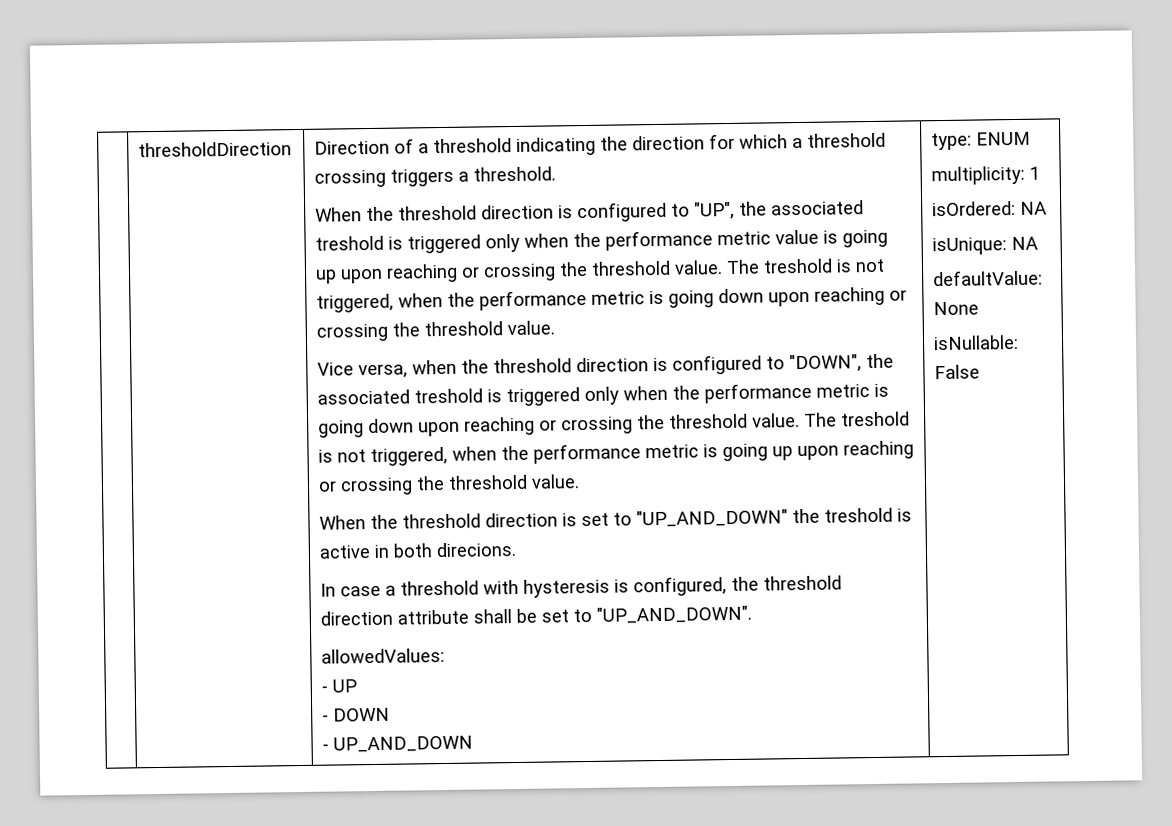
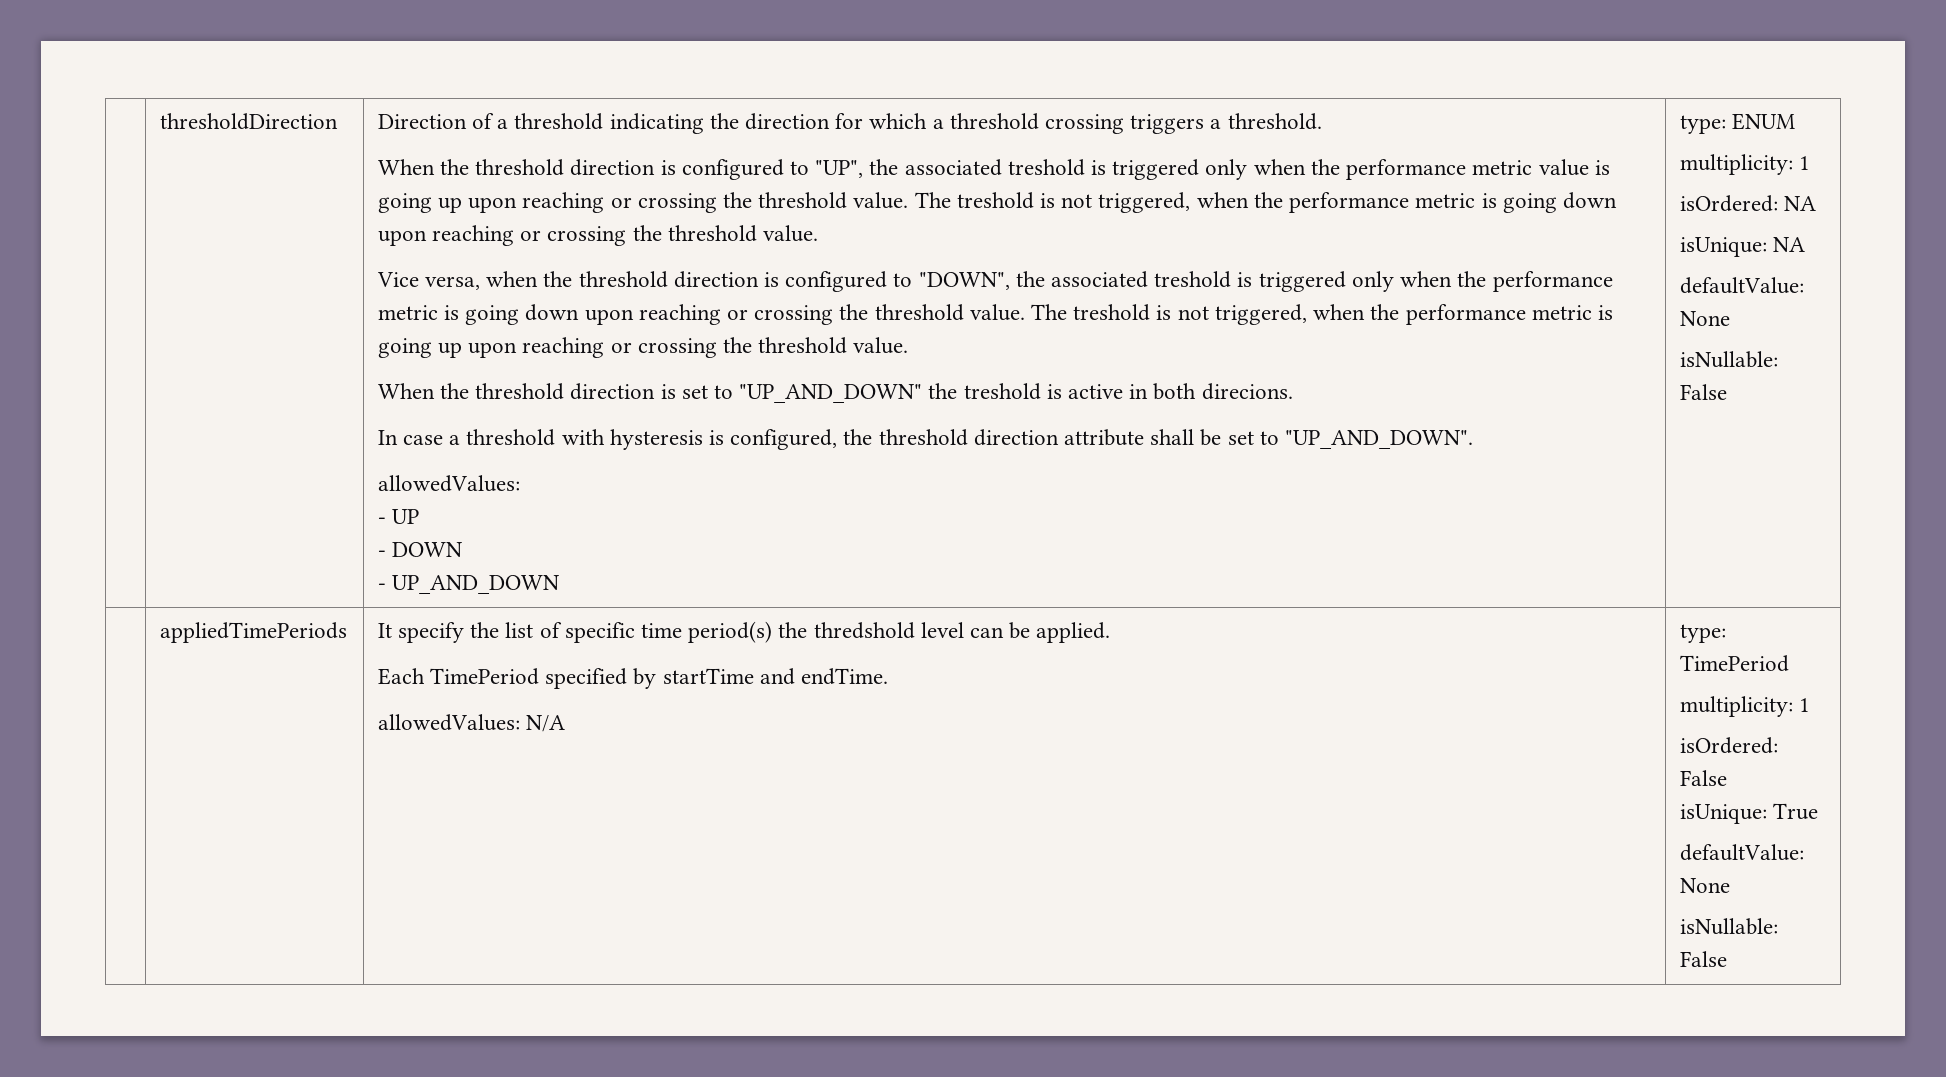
+ | appliedTimePeriods | It specify the list of specific time period(s) the thredshold level can be applied.
+ Each TimePeriod specified by startTime and endTime.
+ allowedValues: N/A | type: TimePeriod
+ multiplicity: 1
+ isOrdered: False
+ isUnique: True
+ defaultValue: None
+ isNullable: False

